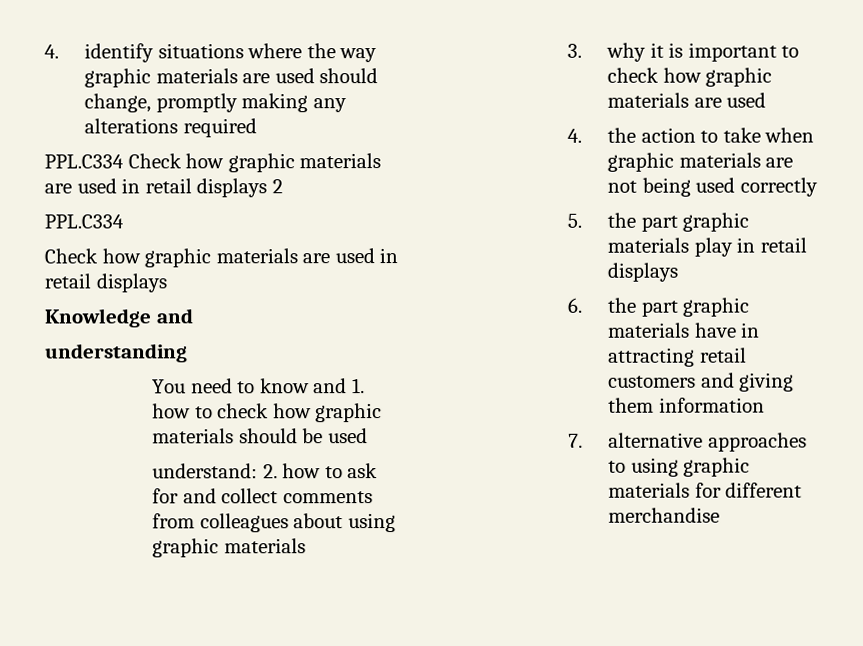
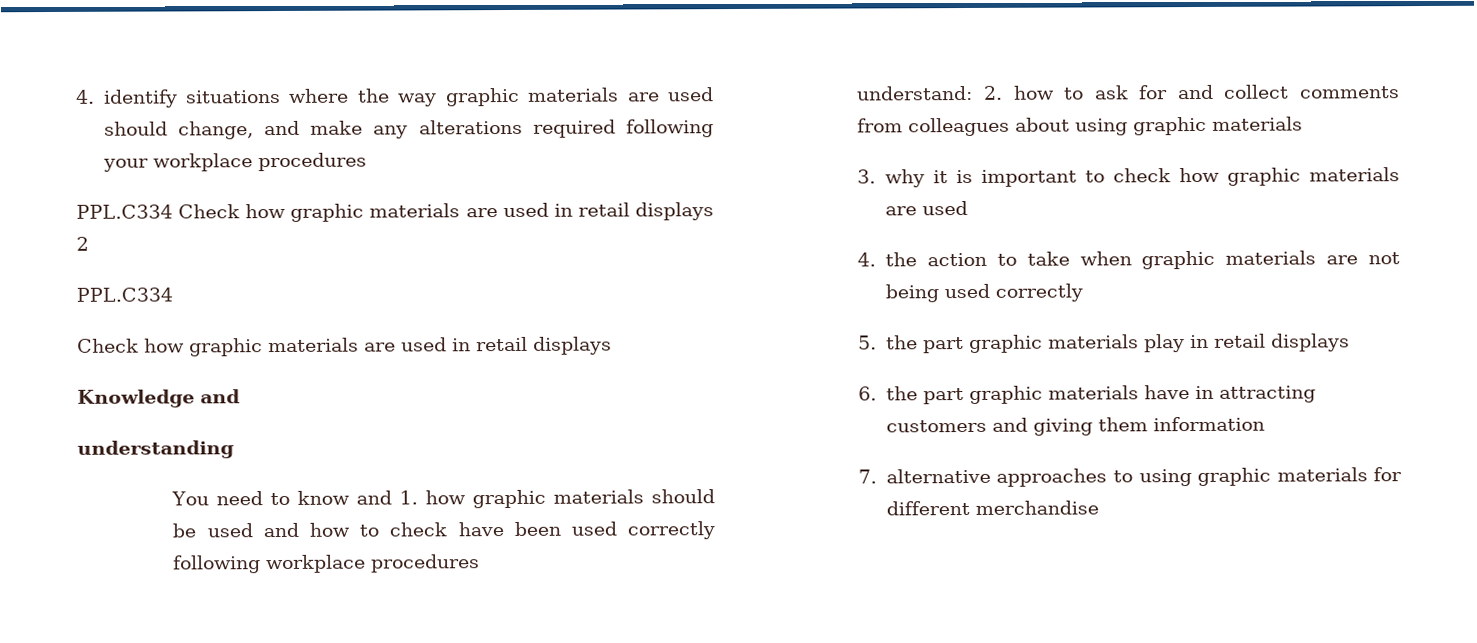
- 4. identify situations where the way graphic materials are used should change, promptly making any alterations required
+ 4. identify situations where the way graphic materials are used should change, and make any alterations required following your workplace procedures
- You need to know and 1. how to check how graphic materials should be used
+ You need to know and 1. how graphic materials should be used and how to check have been used correctly following workplace procedures
- 6. the part graphic materials have in attracting retail customers and giving them information
+ 6. the part graphic materials have in attracting customers and giving them information

